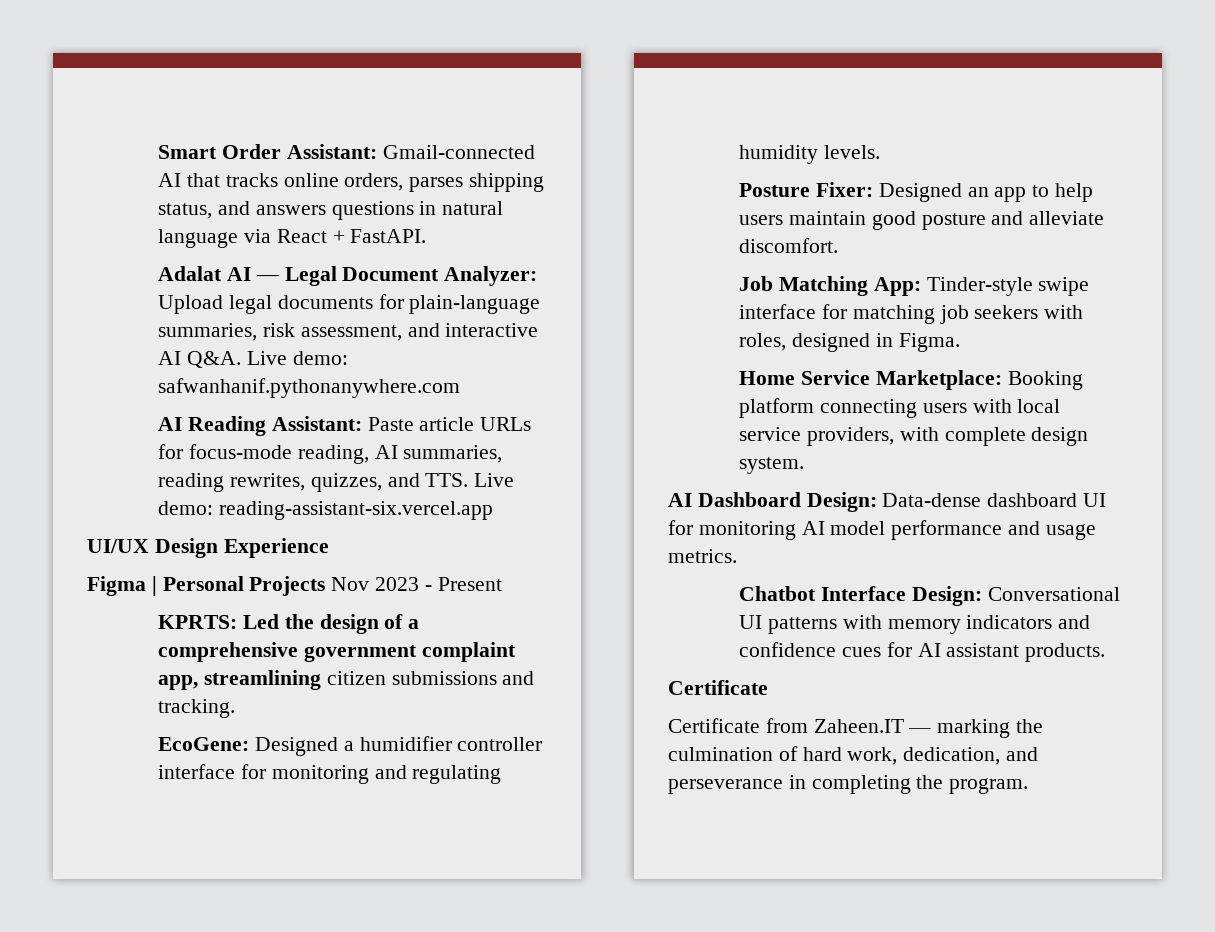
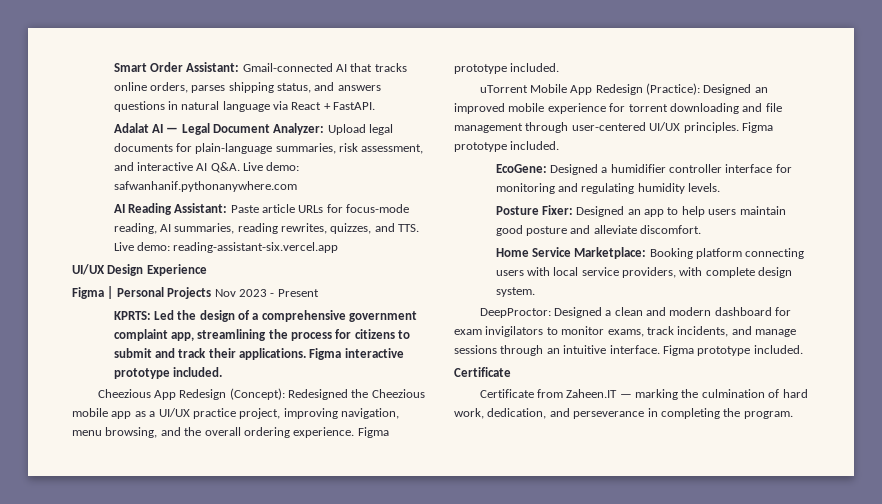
- KPRTS: Led the design of a comprehensive government complaint app, streamlining citizen submissions and tracking.
+ KPRTS: Led the design of a comprehensive government complaint app, streamlining the process for citizens to submit and track their applications. Figma interactive prototype included.
+ Cheezious App Redesign (Concept): Redesigned the Cheezious mobile app as a UI/UX practice project, improving navigation, menu browsing, and the overall ordering experience. Figma prototype included.
+ uTorrent Mobile App Redesign (Practice): Designed an improved mobile experience for torrent downloading and file management through user-centered UI/UX principles. Figma prototype included.
- Job Matching App: Tinder-style swipe interface for matching job seekers with roles, designed in Figma.
- AI Dashboard Design: Data-dense dashboard UI for monitoring AI model performance and usage metrics.
- Chatbot Interface Design: Conversational UI patterns with memory indicators and confidence cues for AI assistant products.
+ DeepProctor: Designed a clean and modern dashboard for exam invigilators to monitor exams, track incidents, and manage sessions through an intuitive interface. Figma prototype included.

